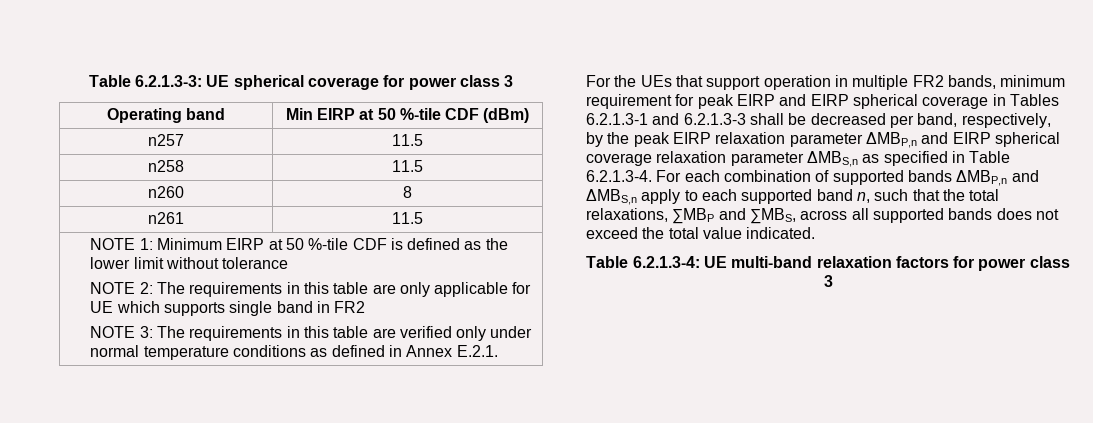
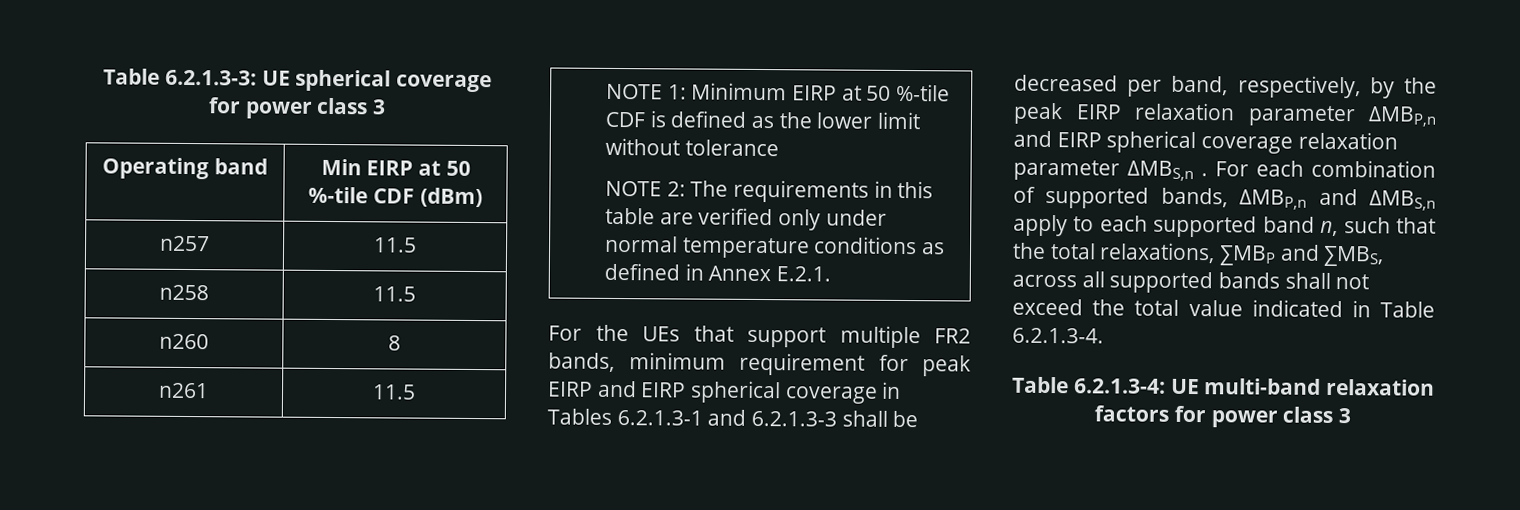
- NOTE 2: The requirements in this table are only applicable for UE which supports single band in FR2
- NOTE 3: The requirements in this table are verified only under normal temperature conditions as defined in Annex E.2.1.
+ NOTE 2: The requirements in this table are verified only under normal temperature conditions as defined in Annex E.2.1.
- For the UEs that support operation in multiple FR2 bands, minimum requirement for peak EIRP and EIRP spherical coverage in Tables 6.2.1.3-1 and 6.2.1.3-3 shall be decreased per band, respectively, by the peak EIRP relaxation parameter ΔMBP,n and EIRP spherical coverage relaxation parameter ΔMBS,n as specified in Table 6.2.1.3-4. For each combination of supported bands ΔMBP,n and ΔMBS,n apply to each supported band n, such that the total relaxations, ∑MBP and ∑MBS, across all supported bands does not exceed the total value indicated.
+ For the UEs that support multiple FR2 bands, minimum requirement for peak EIRP and EIRP spherical coverage in Tables 6.2.1.3-1 and 6.2.1.3-3 shall be decreased per band, respectively, by the peak EIRP relaxation parameter ΔMBP,n and EIRP spherical coverage relaxation parameter ΔMBS,n . For each combination of supported bands, ΔMBP,n and ΔMBS,n apply to each supported band n, such that the total relaxations, ∑MBP and ∑MBS, across all supported bands shall not exceed the total value indicated in Table 6.2.1.3-4.

